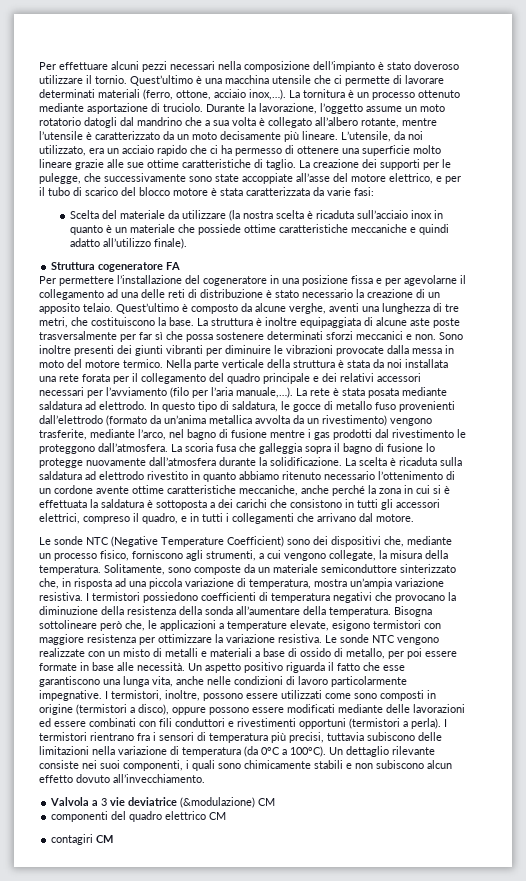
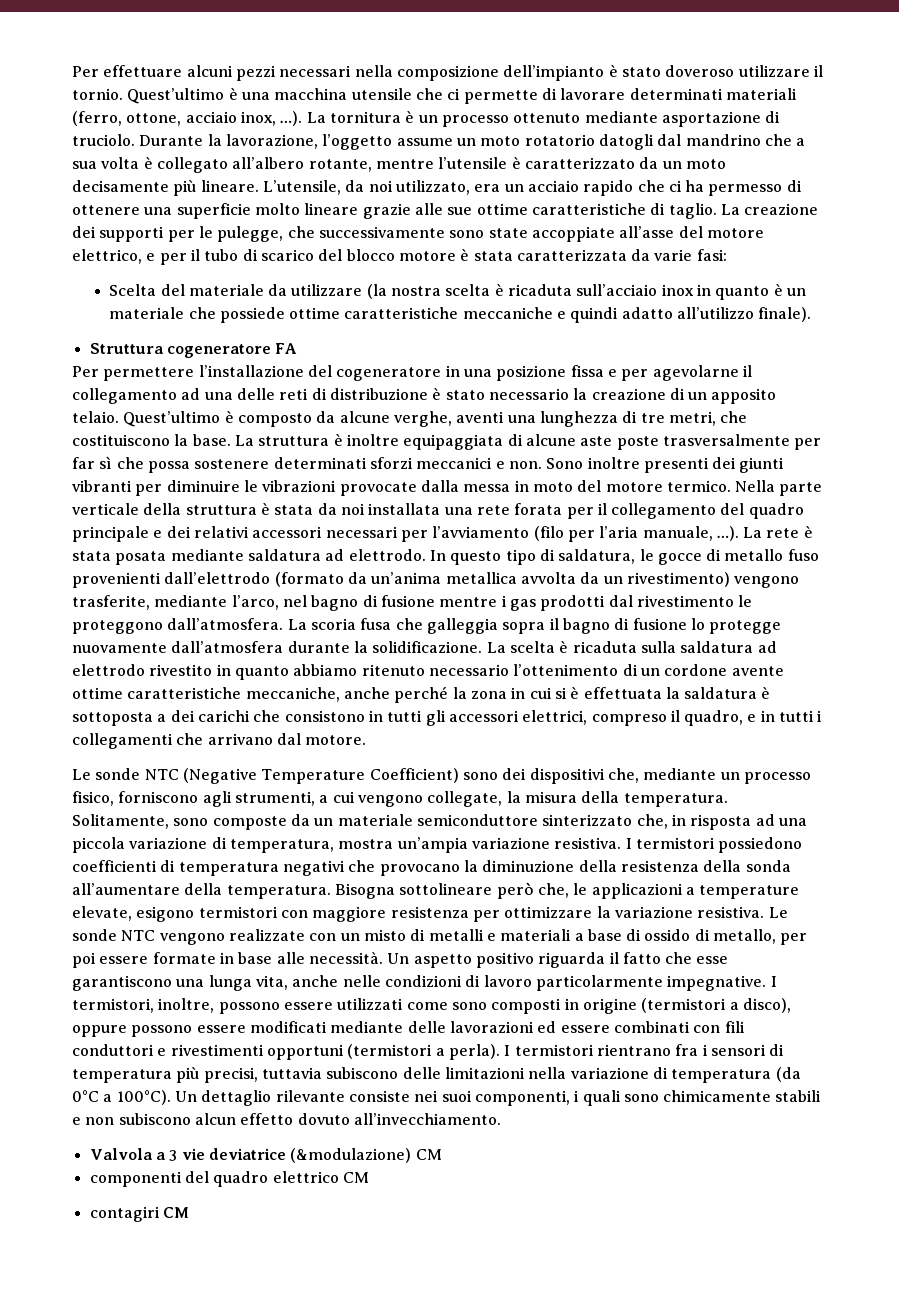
- Quest’ultimo è una macchina utensile che ci permette di lavorare determinati materiali (ferro, ottone, acciaio inox,…).
+ Quest’ultimo è una macchina utensile che ci permette di lavorare determinati materiali (ferro, ottone, acciaio inox, …).
- Nella parte verticale della struttura è stata da noi installata una rete forata per il collegamento del quadro principale e dei relativi accessori necessari per l’avviamento (filo per l’aria manuale,…).
+ Nella parte verticale della struttura è stata da noi installata una rete forata per il collegamento del quadro principale e dei relativi accessori necessari per l’avviamento (filo per l’aria manuale, …).

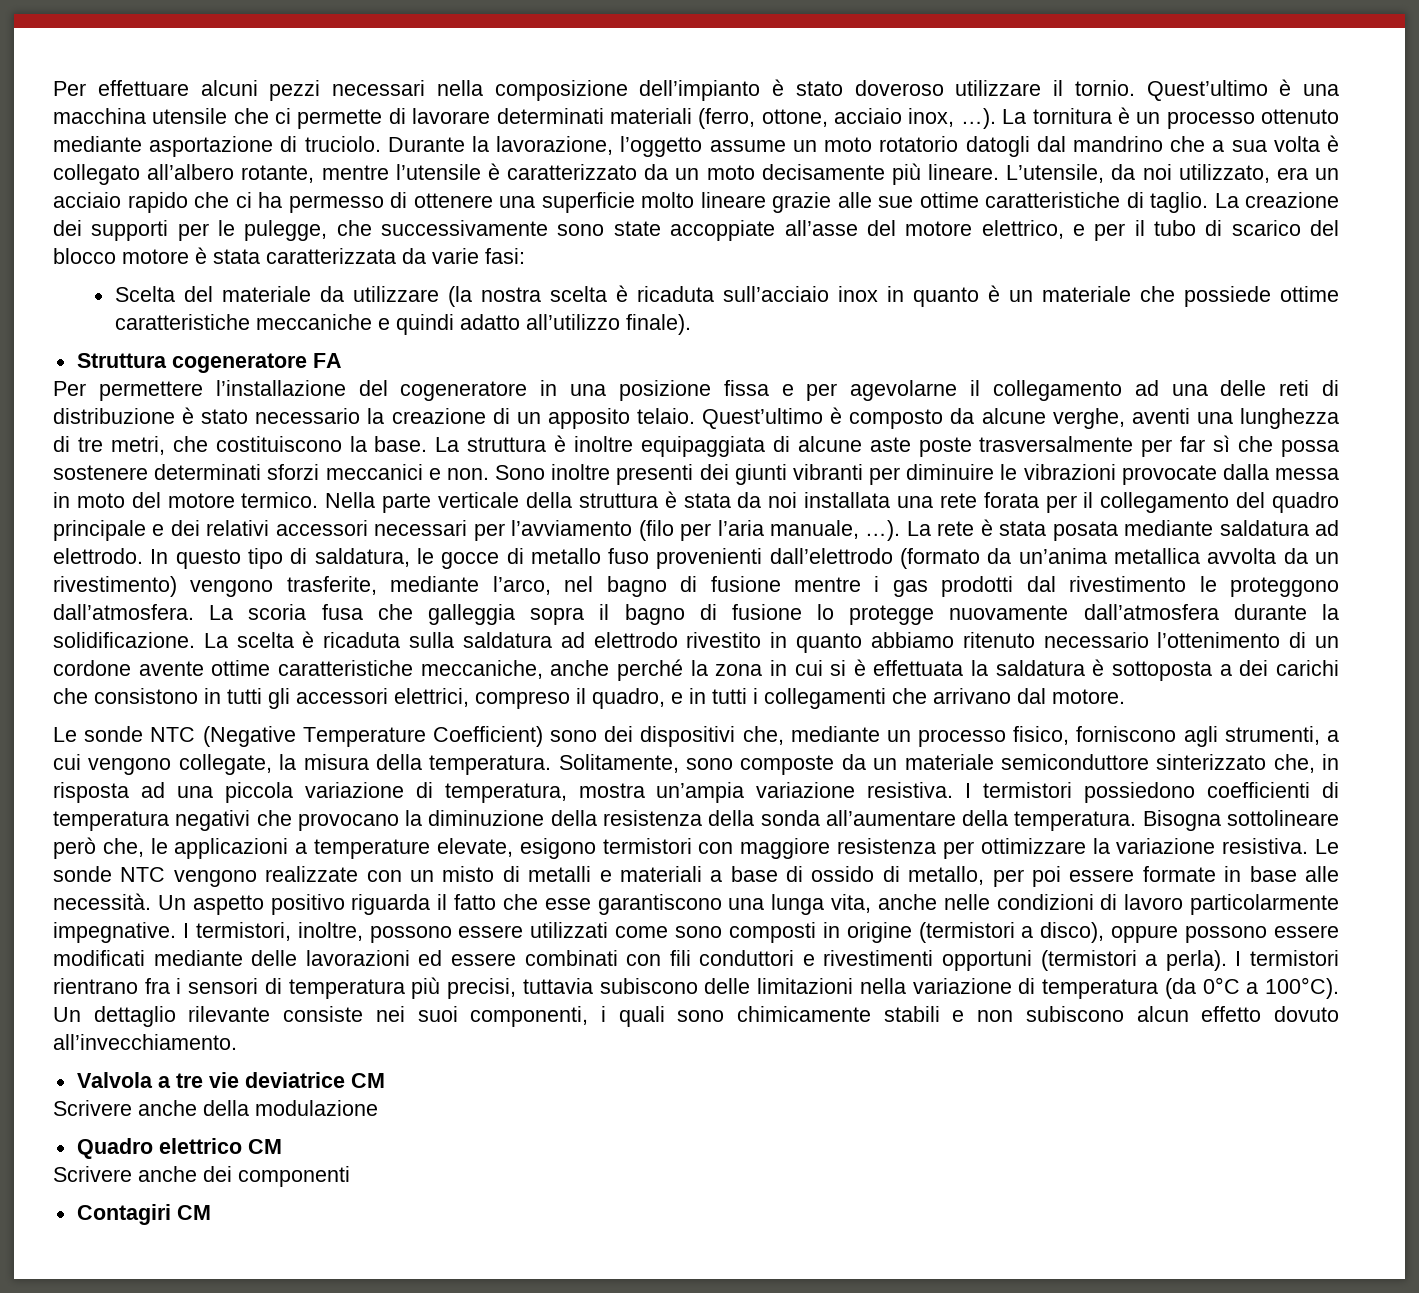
- Valvola a 3 vie deviatrice (&modulazione) CM
- componenti del quadro elettrico CM
- contagiri CM
+ Valvola a tre vie deviatrice CM
+ Scrivere anche della modulazione
+ Quadro elettrico CM
+ Scrivere anche dei componenti
+ Contagiri CM

